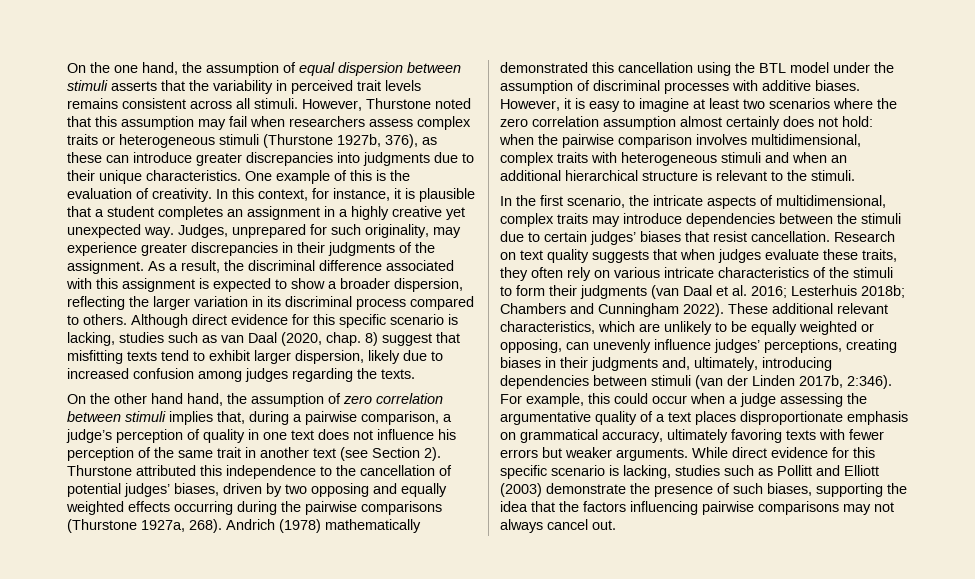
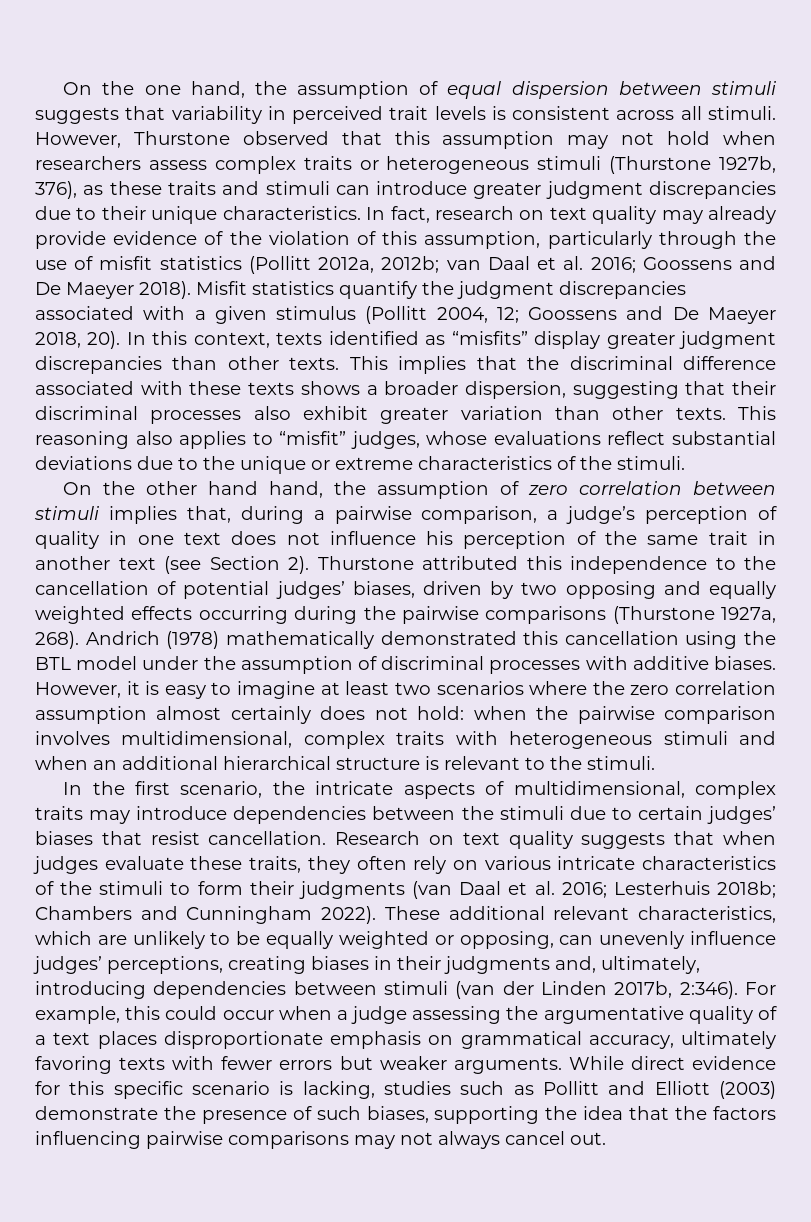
- On the one hand, the assumption of equal dispersion between stimuli asserts that the variability in perceived trait levels remains consistent across all stimuli.
+ On the one hand, the assumption of equal dispersion between stimuli suggests that variability in perceived trait levels is consistent across all stimuli.
- However, Thurstone noted that this assumption may fail when researchers assess complex traits or heterogeneous stimuli (Thurstone 1927b, 376), as these can introduce greater discrepancies into judgments due to their unique characteristics.
+ However, Thurstone observed that this assumption may not hold when researchers assess complex traits or heterogeneous stimuli (Thurstone 1927b, 376), as these traits and stimuli can introduce greater judgment discrepancies due to their unique characteristics.
- One example of this is the evaluation of creativity. In this context, for instance, it is plausible that a student completes an assignment in a highly creative yet unexpected way. Judges, unprepared for such originality, may experience greater discrepancies in their judgments of the assignment. As a result, the discriminal difference associated with this assignment is expected to show a broader dispersion, reflecting the larger variation in its discriminal process compared to others. Although direct evidence for this specific scenario is lacking, studies such as van Daal (2020, chap. 8) suggest that misfitting texts tend to exhibit larger dispersion, likely due to increased confusion among judges regarding the texts.
+ In fact, research on text quality may already provide evidence of the violation of this assumption, particularly through the use of misfit statistics (Pollitt 2012a, 2012b; van Daal et al. 2016; Goossens and De Maeyer 2018). Misfit statistics quantify the judgment discrepancies associated with a given stimulus (Pollitt 2004, 12; Goossens and De Maeyer 2018, 20). In this context, texts identified as “misfits” display greater judgment discrepancies than other texts. This implies that the discriminal difference associated with these texts shows a broader dispersion, suggesting that their discriminal processes also exhibit greater variation than other texts. This reasoning also applies to “misfit” judges, whose evaluations reflect substantial deviations due to the unique or extreme characteristics of the stimuli.

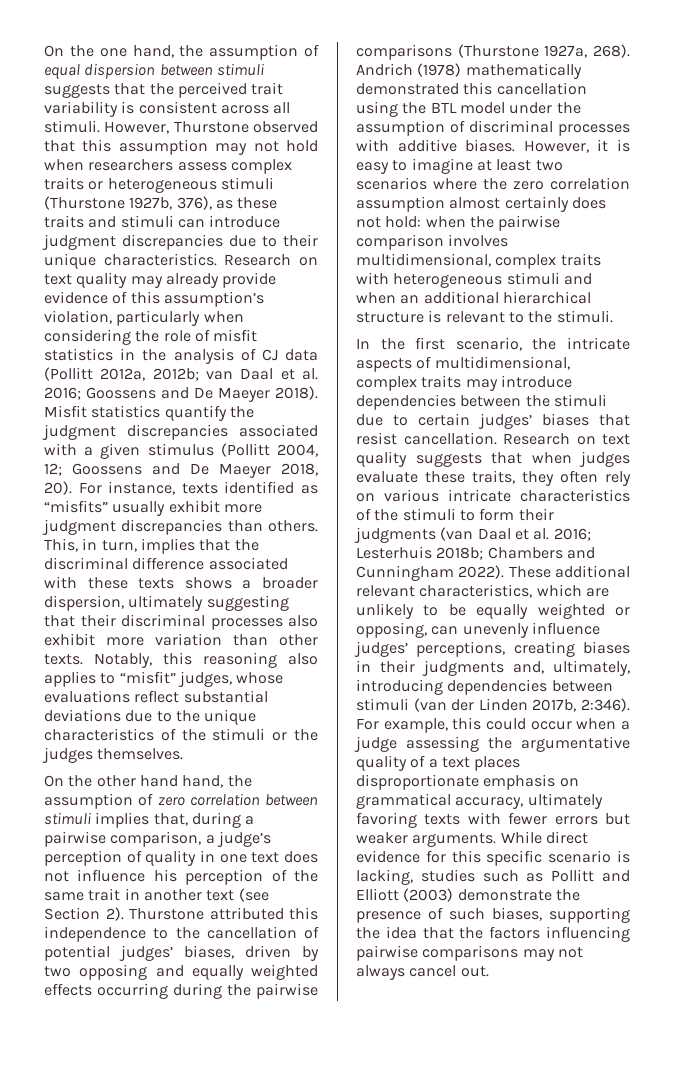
- On the one hand, the assumption of equal dispersion between stimuli suggests that variability in perceived trait levels is consistent across all stimuli.
+ On the one hand, the assumption of equal dispersion between stimuli suggests that the perceived trait variability is consistent across all stimuli.
- However, Thurstone observed that this assumption may not hold when researchers assess complex traits or heterogeneous stimuli (Thurstone 1927b, 376), as these traits and stimuli can introduce greater judgment discrepancies due to their unique characteristics.
+ However, Thurstone observed that this assumption may not hold when researchers assess complex traits or heterogeneous stimuli (Thurstone 1927b, 376), as these traits and stimuli can introduce judgment discrepancies due to their unique characteristics.
- In fact, research on text quality may already provide evidence of the violation of this assumption, particularly through the use of misfit statistics (Pollitt 2012a, 2012b; van Daal et al. 2016; Goossens and De Maeyer 2018).
+ Research on text quality may already provide evidence of this assumption’s violation, particularly when considering the role of misfit statistics in the analysis of CJ data (Pollitt 2012a, 2012b; van Daal et al. 2016; Goossens and De Maeyer 2018).
- In this context, texts identified as “misfits” display greater judgment discrepancies than other texts. This implies that the discriminal difference associated with these texts shows a broader dispersion, suggesting that their discriminal processes also exhibit greater variation than other texts.
+ For instance, texts identified as “misfits” usually exhibit more judgment discrepancies than others. This, in turn, implies that the discriminal difference associated with these texts shows a broader dispersion, ultimately suggesting that their discriminal processes also exhibit more variation than other texts.
- This reasoning also applies to “misfit” judges, whose evaluations reflect substantial deviations due to the unique or extreme characteristics of the stimuli.
+ Notably, this reasoning also applies to “misfit” judges, whose evaluations reflect substantial deviations due to the unique characteristics of the stimuli or the judges themselves.

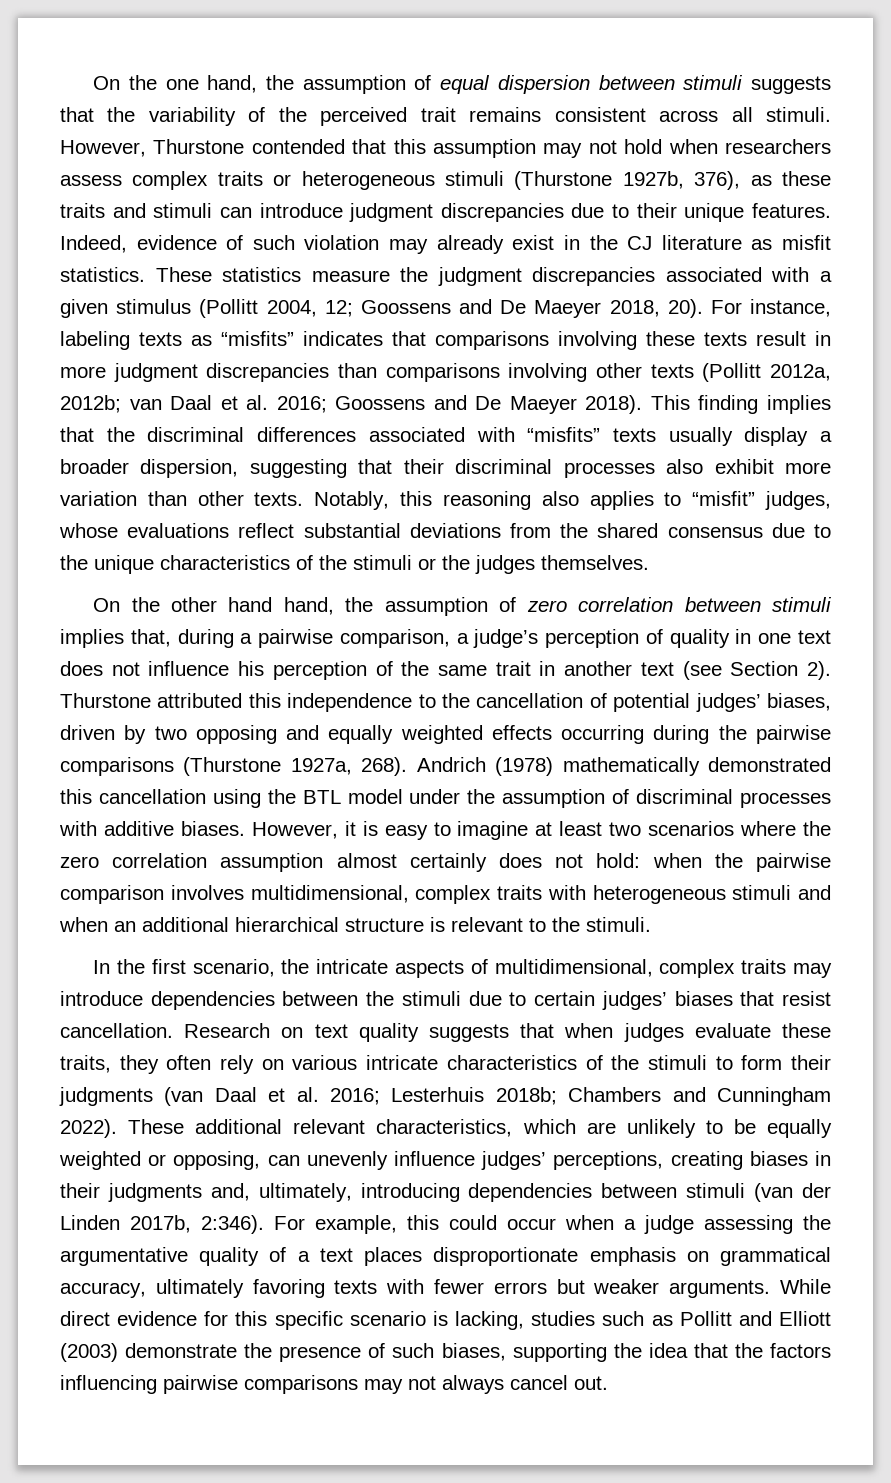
- On the one hand, the assumption of equal dispersion between stimuli suggests that the perceived trait variability is consistent across all stimuli.
+ On the one hand, the assumption of equal dispersion between stimuli suggests that the variability of the perceived trait remains consistent across all stimuli.
- However, Thurstone observed that this assumption may not hold when researchers assess complex traits or heterogeneous stimuli (Thurstone 1927b, 376), as these traits and stimuli can introduce judgment discrepancies due to their unique characteristics. Research on text quality may already provide evidence of this assumption’s violation, particularly when considering the role of misfit statistics in the analysis of CJ data (Pollitt 2012a, 2012b; van Daal et al. 2016; Goossens and De Maeyer 2018). Misfit statistics quantify the judgment discrepancies associated with a given stimulus (Pollitt 2004, 12; Goossens and De Maeyer 2018, 20).
+ However, Thurstone contended that this assumption may not hold when researchers assess complex traits or heterogeneous stimuli (Thurstone 1927b, 376), as these traits and stimuli can introduce judgment discrepancies due to their unique features. Indeed, evidence of such violation may already exist in the CJ literature as misfit statistics. These statistics measure the judgment discrepancies associated with a given stimulus (Pollitt 2004, 12; Goossens and De Maeyer 2018, 20).
- For instance, texts identified as “misfits” usually exhibit more judgment discrepancies than others. This, in turn, implies that the discriminal difference associated with these texts shows a broader dispersion, ultimately suggesting that their discriminal processes also exhibit more variation than other texts.
+ For instance, labeling texts as “misfits” indicates that comparisons involving these texts result in more judgment discrepancies than comparisons involving other texts (Pollitt 2012a, 2012b; van Daal et al. 2016; Goossens and De Maeyer 2018). This finding implies that the discriminal differences associated with “misfits” texts usually display a broader dispersion, suggesting that their discriminal processes also exhibit more variation than other texts.
- Notably, this reasoning also applies to “misfit” judges, whose evaluations reflect substantial deviations due to the unique characteristics of the stimuli or the judges themselves.
+ Notably, this reasoning also applies to “misfit” judges, whose evaluations reflect substantial deviations from the shared consensus due to the unique characteristics of the stimuli or the judges themselves.

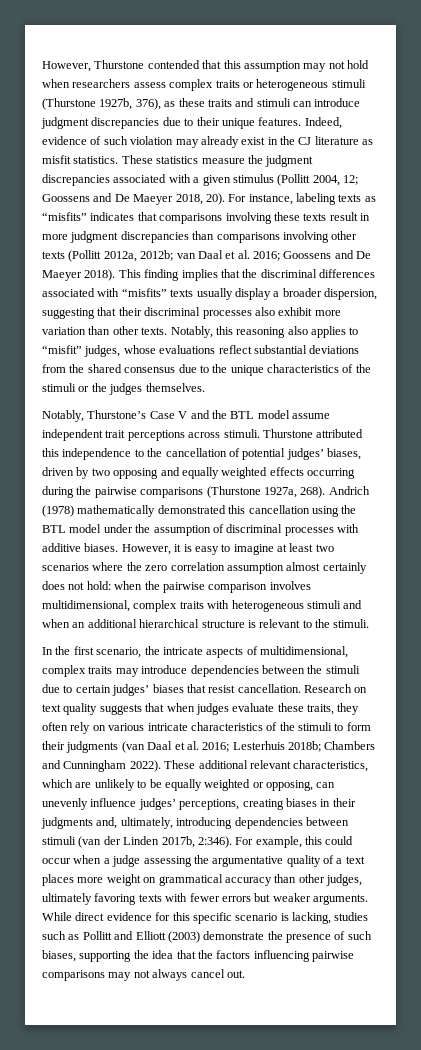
- On the one hand, the assumption of equal dispersion between stimuli suggests that the variability of the perceived trait remains consistent across all stimuli.
- On the other hand hand, the assumption of zero correlation between stimuli implies that, during a pairwise comparison, a judge’s perception of quality in one text does not influence his perception of the same trait in another text (see Section 2).
+ Notably, Thurstone’s Case V and the BTL model assume independent trait perceptions across stimuli.
- For example, this could occur when a judge assessing the argumentative quality of a text places disproportionate emphasis on grammatical accuracy, ultimately favoring texts with fewer errors but weaker arguments.
+ For example, this could occur when a judge assessing the argumentative quality of a text places more weight on grammatical accuracy than other judges, ultimately favoring texts with fewer errors but weaker arguments.

